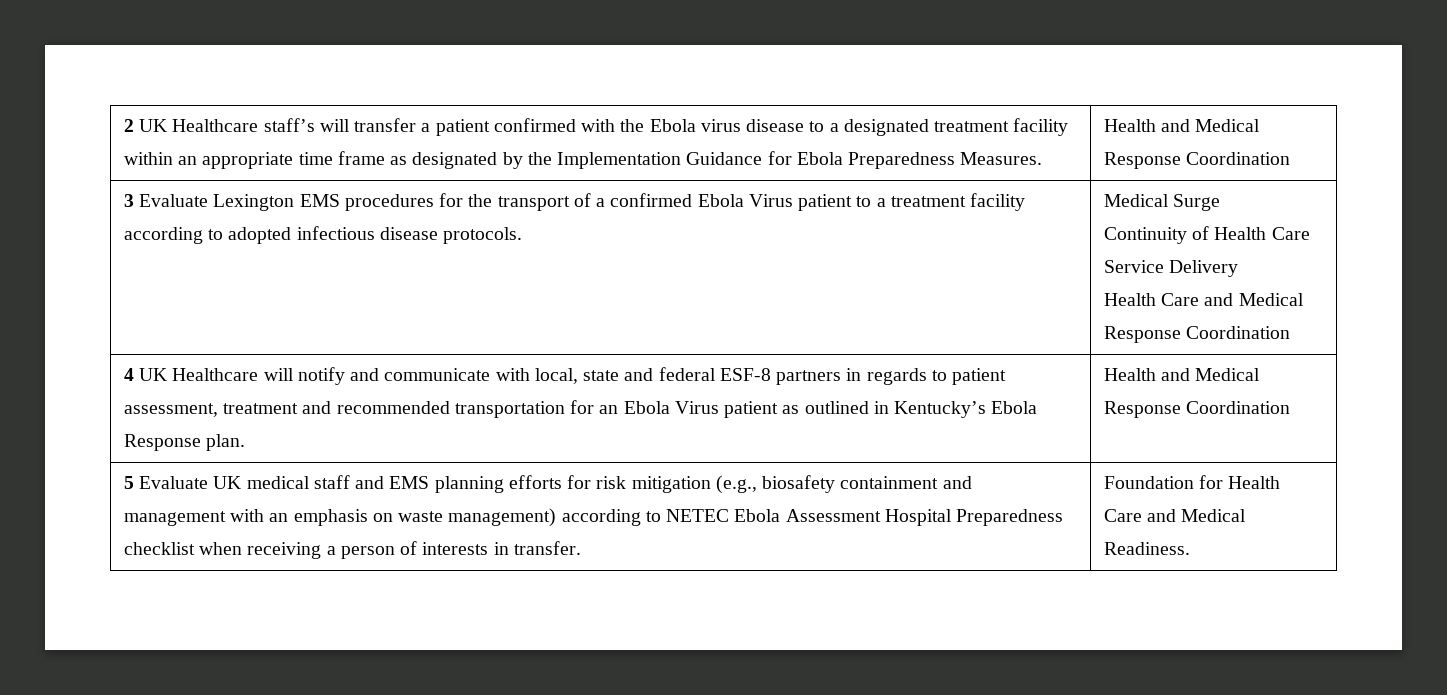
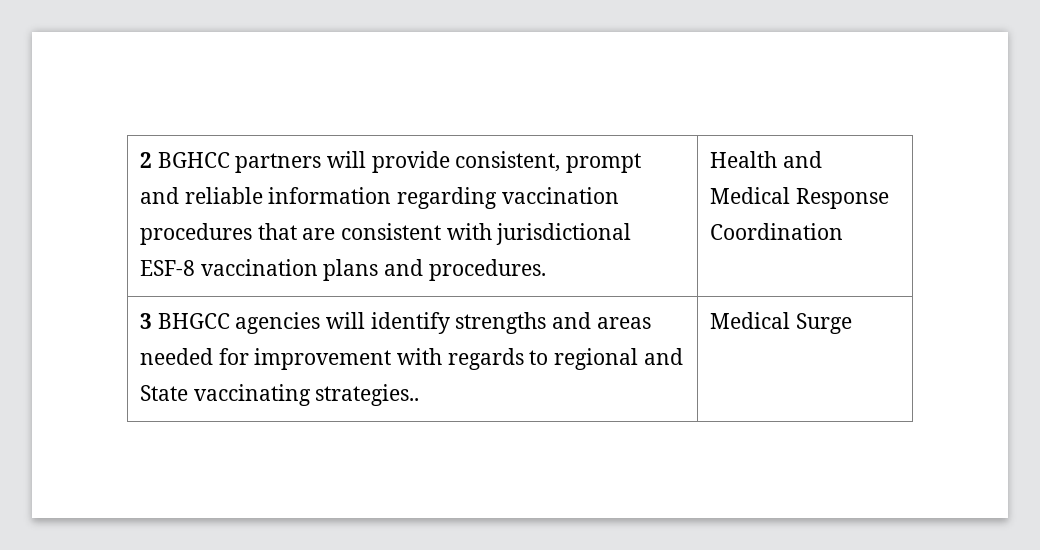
- 2 UK Healthcare staff’s will transfer a patient confirmed with the Ebola virus disease to a designated treatment facility within an appropriate time frame as designated by the Implementation Guidance for Ebola Preparedness Measures. | Health and Medical Response Coordination
+ 2 BGHCC partners will provide consistent, prompt and reliable information regarding vaccination procedures that are consistent with jurisdictional ESF-8 vaccination plans and procedures. | Health and Medical Response Coordination
- 3 Evaluate Lexington EMS procedures for the transport of a confirmed Ebola Virus patient to a treatment facility according to adopted infectious disease protocols. | Medical Surge
- Continuity of Health Care Service Delivery
- Health Care and Medical Response Coordination
- 4 UK Healthcare will notify and communicate with local, state and federal ESF-8 partners in regards to patient assessment, treatment and recommended transportation for an Ebola Virus patient as outlined in Kentucky’s Ebola Response plan. | Health and Medical Response Coordination
- 5 Evaluate UK medical staff and EMS planning efforts for risk mitigation (e.g., biosafety containment and management with an emphasis on waste management) according to NETEC Ebola Assessment Hospital Preparedness checklist when receiving a person of interests in transfer. | Foundation for Health Care and Medical Readiness.
+ 3 BHGCC agencies will identify strengths and areas needed for improvement with regards to regional and State vaccinating strategies.. | Medical Surge

